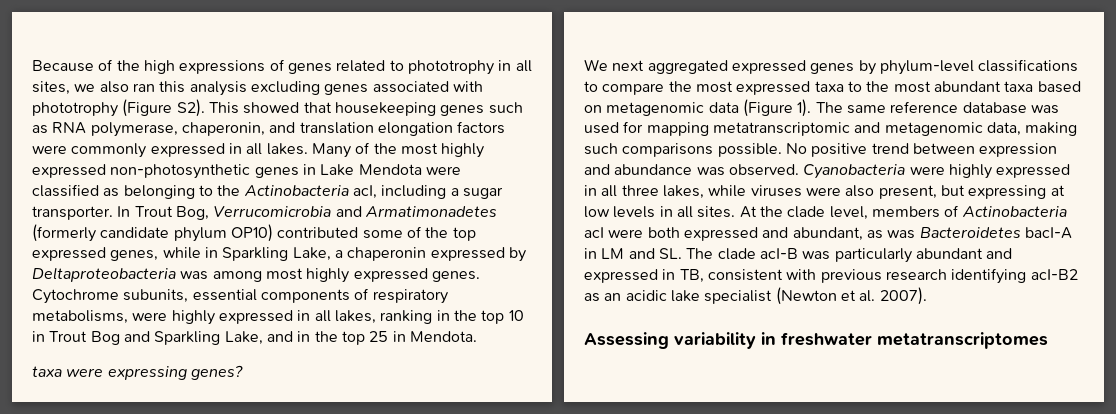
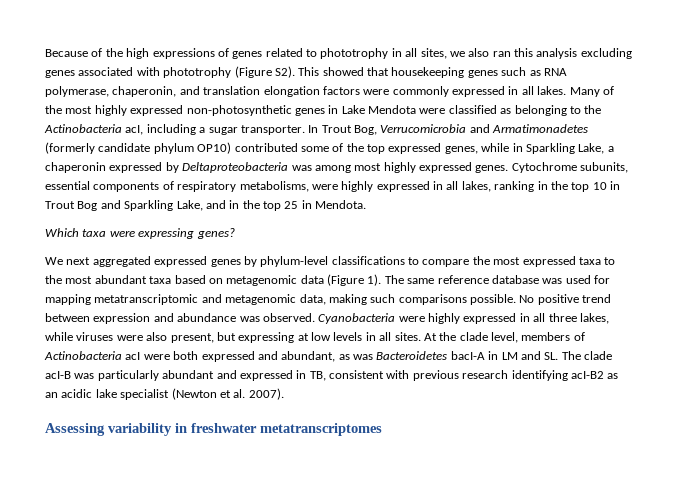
- taxa were expressing genes?
+ Which taxa were expressing genes?

